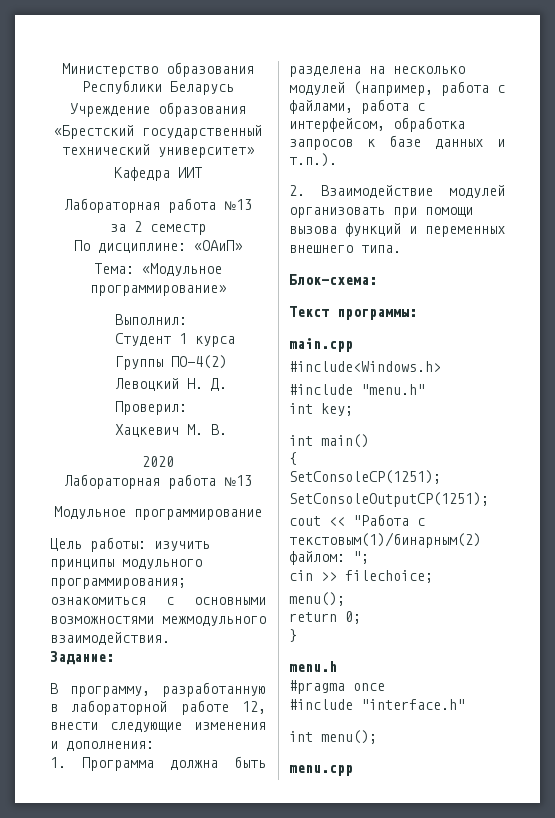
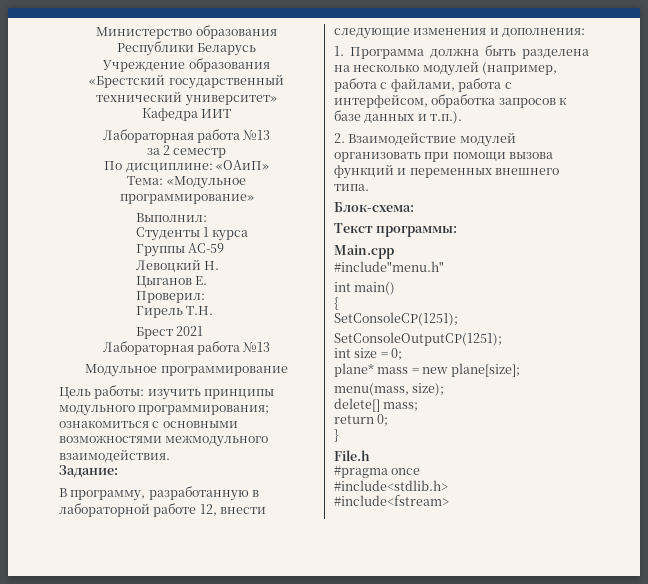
- Студент 1 курса
+ Студенты 1 курса
- Группы ПО-4(2)
+ Группы АС-59
- Левоцкий Н. Д.
+ Левоцкий Н.
+ Цыганов Е.
- Хацкевич М. В.
- 2020
+ Гирель Т.Н.
+ Брест 2021
- main.cpp
- #include<Windows.h>
- #include "menu.h"
- int key;
+ Main.cpp
+ #include"menu.h"
- cout << "Работа с текстовым(1)/бинарным(2) файлом: ";
- cin >> filechoice;
- menu();
+ int size = 0;
+ plane* mass = new plane[size];
+ menu(mass, size);
+ delete[] mass;
- menu.h
+ File.h
- #include "interface.h"
- int menu();
- menu.cpp
+ #include<stdlib.h>
+ #include<fstream>

